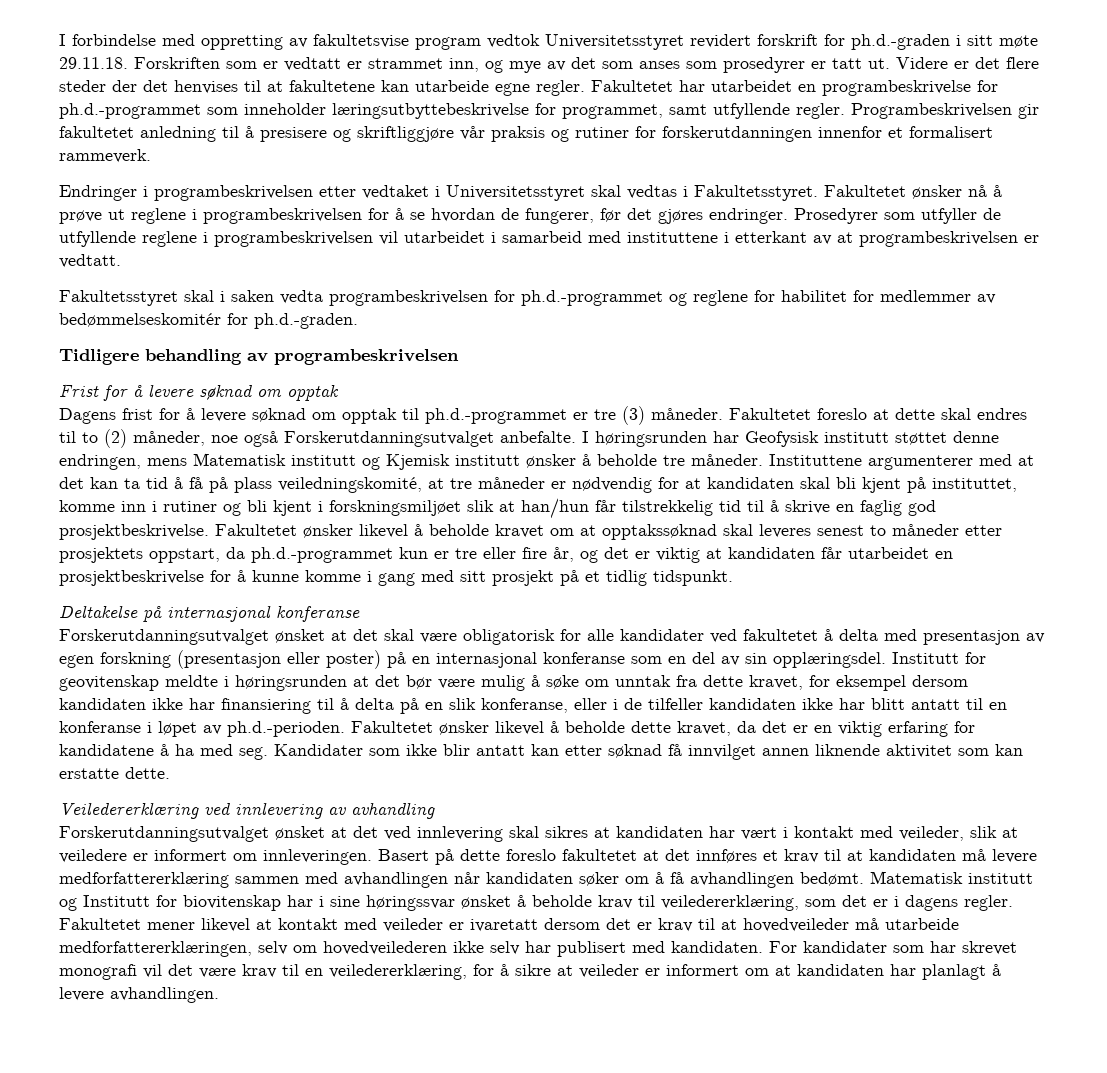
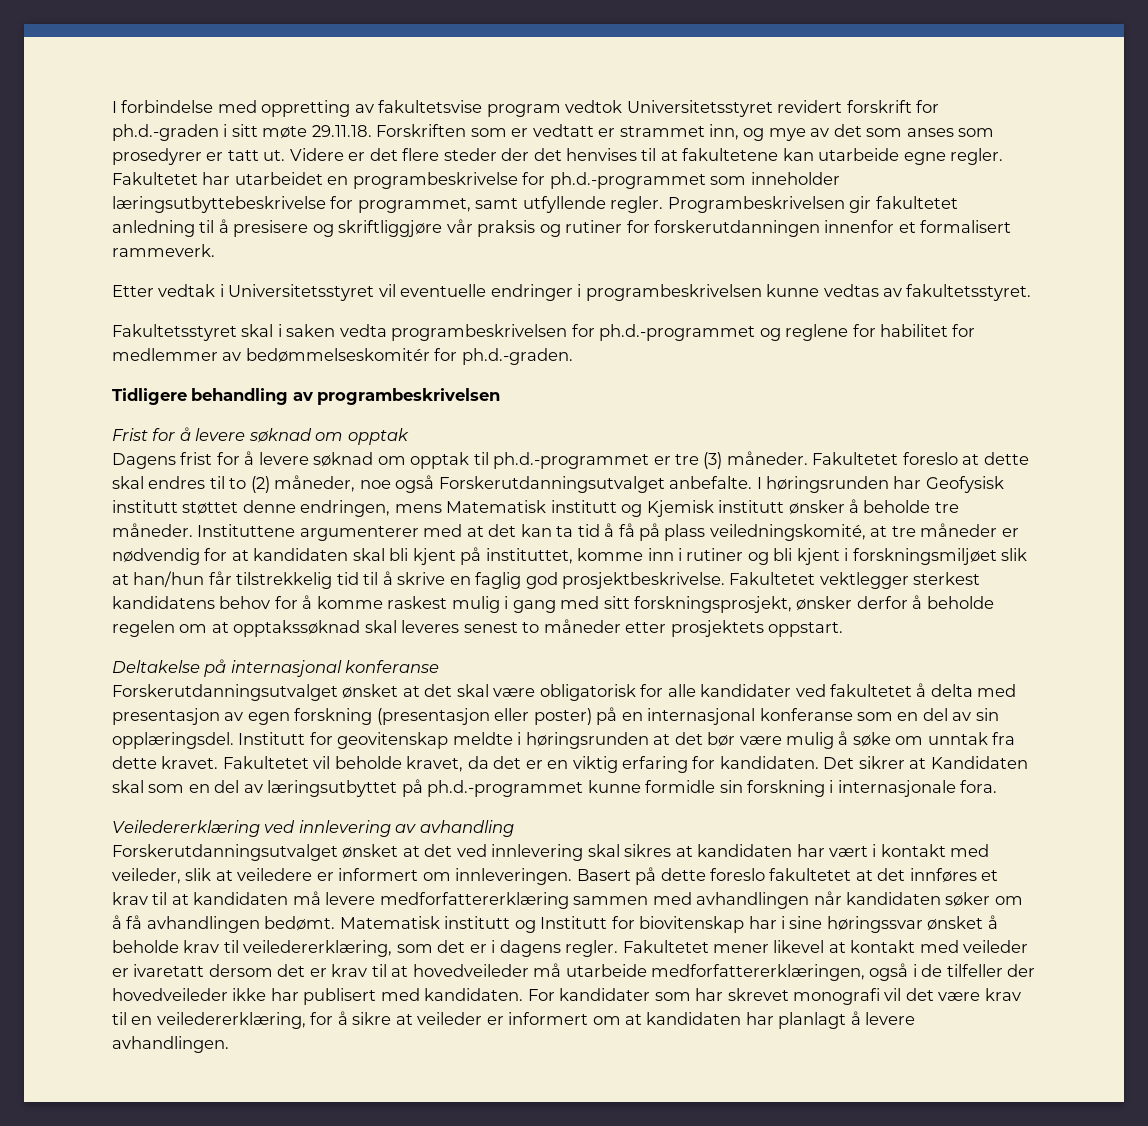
- Endringer i programbeskrivelsen etter vedtaket i Universitetsstyret skal vedtas i Fakultetsstyret. Fakultetet ønsker nå å prøve ut reglene i programbeskrivelsen for å se hvordan de fungerer, før det gjøres endringer. Prosedyrer som utfyller de utfyllende reglene i programbeskrivelsen vil utarbeidet i samarbeid med instituttene i etterkant av at programbeskrivelsen er vedtatt.
+ Etter vedtak i Universitetsstyret vil eventuelle endringer i programbeskrivelsen kunne vedtas av fakultetsstyret.
- Fakultetet ønsker likevel å beholde kravet om at opptakssøknad skal leveres senest to måneder etter prosjektets oppstart, da ph.d.-programmet kun er tre eller fire år, og det er viktig at kandidaten får utarbeidet en prosjektbeskrivelse for å kunne komme i gang med sitt prosjekt på et tidlig tidspunkt.
+ Fakultetet vektlegger sterkest kandidatens behov for å komme raskest mulig i gang med sitt forskningsprosjekt, ønsker derfor å beholde regelen om at opptakssøknad skal leveres senest to måneder etter prosjektets oppstart.
- Institutt for geovitenskap meldte i høringsrunden at det bør være mulig å søke om unntak fra dette kravet, for eksempel dersom kandidaten ikke har finansiering til å delta på en slik konferanse, eller i de tilfeller kandidaten ikke har blitt antatt til en konferanse i løpet av ph.d.-perioden. Fakultetet ønsker likevel å beholde dette kravet, da det er en viktig erfaring for kandidatene å ha med seg. Kandidater som ikke blir antatt kan etter søknad få innvilget annen liknende aktivitet som kan erstatte dette.
+ Institutt for geovitenskap meldte i høringsrunden at det bør være mulig å søke om unntak fra dette kravet. Fakultetet vil beholde kravet, da det er en viktig erfaring for kandidaten. Det sikrer at Kandidaten skal som en del av læringsutbyttet på ph.d.-programmet kunne formidle sin forskning i internasjonale fora.
- Fakultetet mener likevel at kontakt med veileder er ivaretatt dersom det er krav til at hovedveileder må utarbeide medforfattererklæringen, selv om hovedveilederen ikke selv har publisert med kandidaten.
+ Fakultetet mener likevel at kontakt med veileder er ivaretatt dersom det er krav til at hovedveileder må utarbeide medforfattererklæringen, også i de tilfeller der hovedveileder ikke har publisert med kandidaten.

